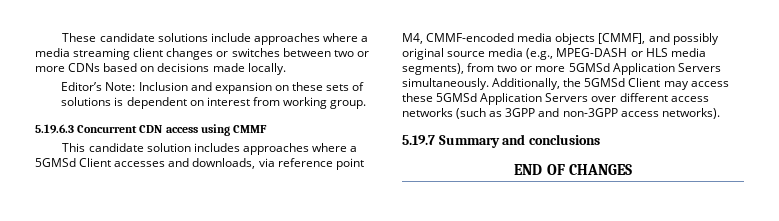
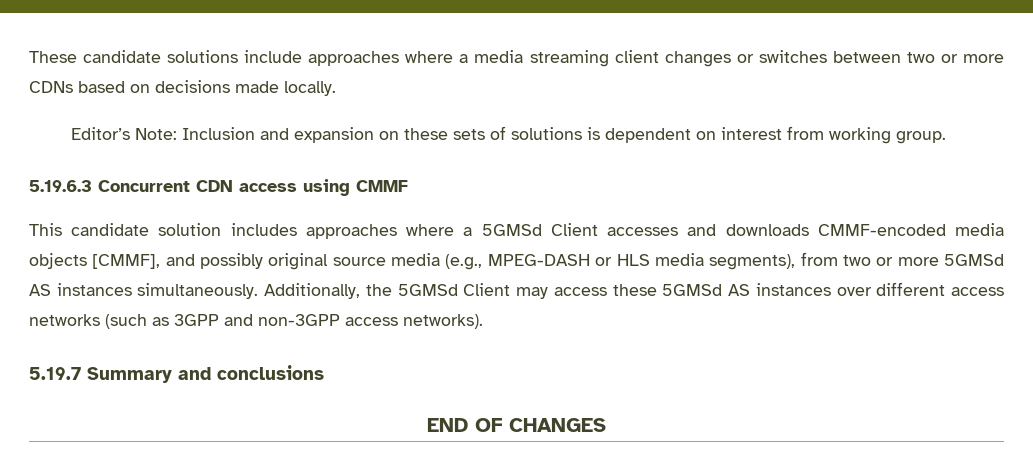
- This candidate solution includes approaches where a 5GMSd Client accesses and downloads, via reference point M4, CMMF-encoded media objects [CMMF], and possibly original source media (e.g., MPEG-DASH or HLS media segments), from two or more 5GMSd Application Servers simultaneously.
+ This candidate solution includes approaches where a 5GMSd Client accesses and downloads CMMF-encoded media objects [CMMF], and possibly original source media (e.g., MPEG-DASH or HLS media segments), from two or more 5GMSd AS instances simultaneously.
- Additionally, the 5GMSd Client may access these 5GMSd Application Servers over different access networks (such as 3GPP and non-3GPP access networks).
+ Additionally, the 5GMSd Client may access these 5GMSd AS instances over different access networks (such as 3GPP and non-3GPP access networks).

